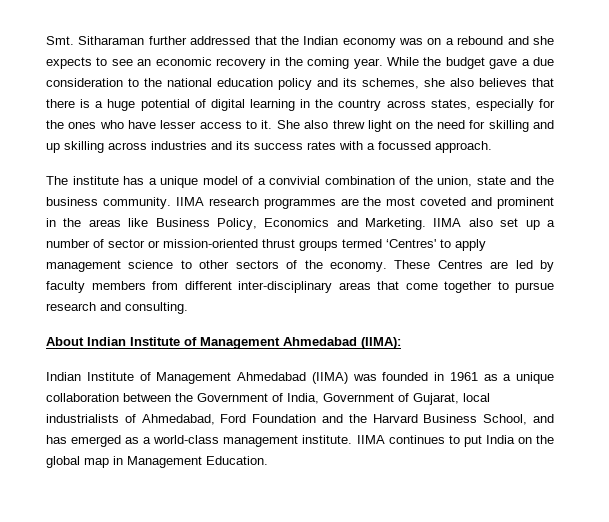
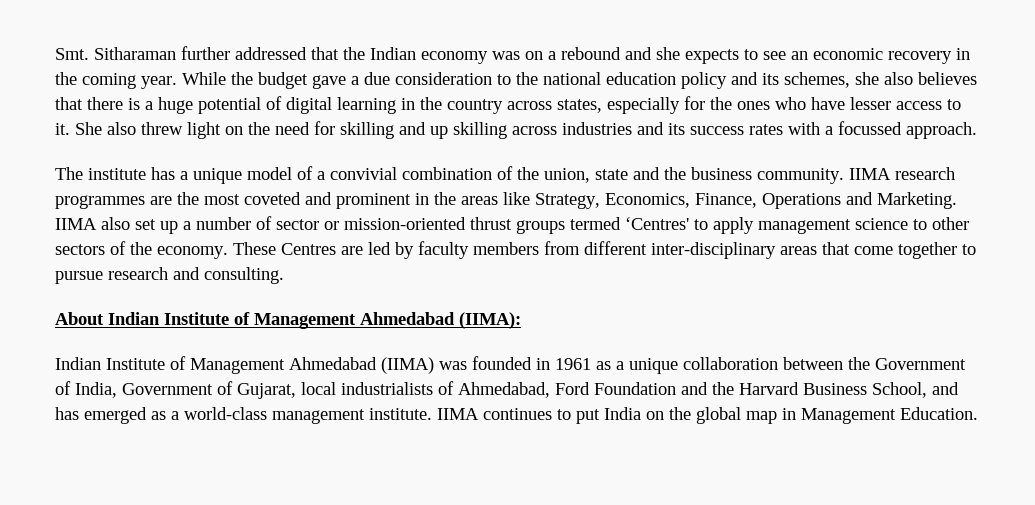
- IIMA research programmes are the most coveted and prominent in the areas like Business Policy, Economics and Marketing.
+ IIMA research programmes are the most coveted and prominent in the areas like Strategy, Economics, Finance, Operations and Marketing.

